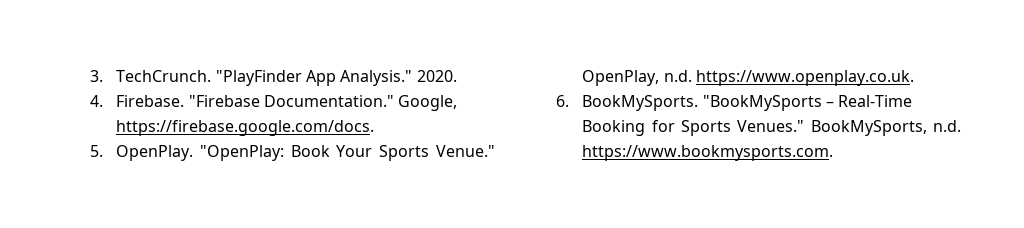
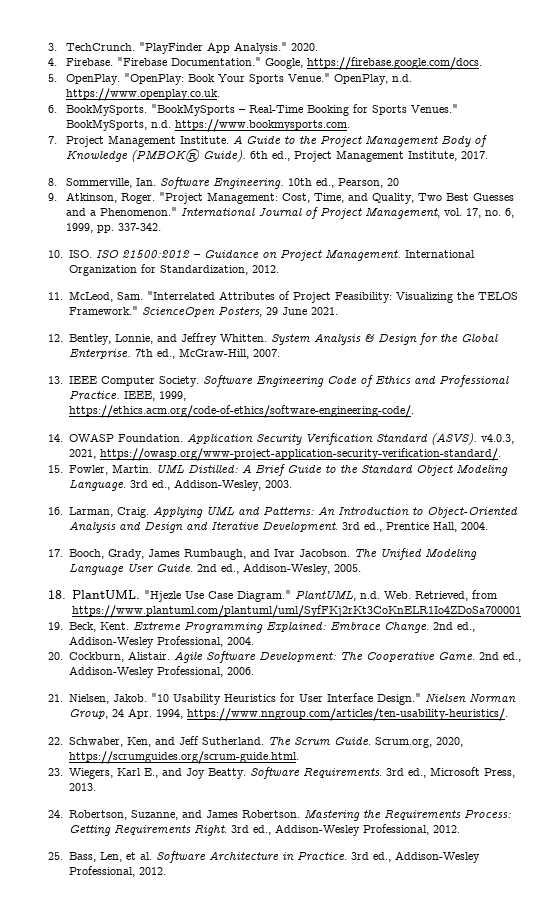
+ 7. Project Management Institute. A Guide to the Project Management Body of Knowledge (PMBOK® Guide). 6th ed., Project Management Institute, 2017.
+ 8. Sommerville, Ian. Software Engineering. 10th ed., Pearson, 20
+ 9. Atkinson, Roger. "Project Management: Cost, Time, and Quality, Two Best Guesses and a Phenomenon." International Journal of Project Management, vol. 17, no. 6, 1999, pp. 337-342.
+ 10. ISO. ISO 21500:2012 – Guidance on Project Management. International Organization for Standardization, 2012.
+ 11. McLeod, Sam. "Interrelated Attributes of Project Feasibility: Visualizing the TELOS Framework." ScienceOpen Posters, 29 June 2021.
+ 12. Bentley, Lonnie, and Jeffrey Whitten. System Analysis & Design for the Global Enterprise. 7th ed., McGraw-Hill, 2007.
+ 13. IEEE Computer Society. Software Engineering Code of Ethics and Professional Practice. IEEE, 1999, https://ethics.acm.org/code-of-ethics/software-engineering-code/.
+ 14. OWASP Foundation. Application Security Verification Standard (ASVS). v4.0.3, 2021, https://owasp.org/www-project-application-security-verification-standard/.
+ 15. Fowler, Martin. UML Distilled: A Brief Guide to the Standard Object Modeling Language. 3rd ed., Addison-Wesley, 2003.
+ 16. Larman, Craig. Applying UML and Patterns: An Introduction to Object-Oriented Analysis and Design and Iterative Development. 3rd ed., Prentice Hall, 2004.
+ 17. Booch, Grady, James Rumbaugh, and Ivar Jacobson. The Unified Modeling Language User Guide. 2nd ed., Addison-Wesley, 2005.
+ 18. PlantUML. "Hjezle Use Case Diagram." PlantUML, n.d. Web. Retrieved, from https://www.plantuml.com/plantuml/uml/SyfFKj2rKt3CoKnELR1Io4ZDoSa700001
+ 19. Beck, Kent. Extreme Programming Explained: Embrace Change. 2nd ed., Addison-Wesley Professional, 2004.
+ 20. Cockburn, Alistair. Agile Software Development: The Cooperative Game. 2nd ed., Addison-Wesley Professional, 2006.
+ 21. Nielsen, Jakob. "10 Usability Heuristics for User Interface Design." Nielsen Norman Group, 24 Apr. 1994, https://www.nngroup.com/articles/ten-usability-heuristics/.
+ 22. Schwaber, Ken, and Jeff Sutherland. The Scrum Guide. Scrum.org, 2020, https://scrumguides.org/scrum-guide.html.
+ 23. Wiegers, Karl E., and Joy Beatty. Software Requirements. 3rd ed., Microsoft Press, 2013.
+ 24. Robertson, Suzanne, and James Robertson. Mastering the Requirements Process: Getting Requirements Right. 3rd ed., Addison-Wesley Professional, 2012.
+ 25. Bass, Len, et al. Software Architecture in Practice. 3rd ed., Addison-Wesley Professional, 2012.

